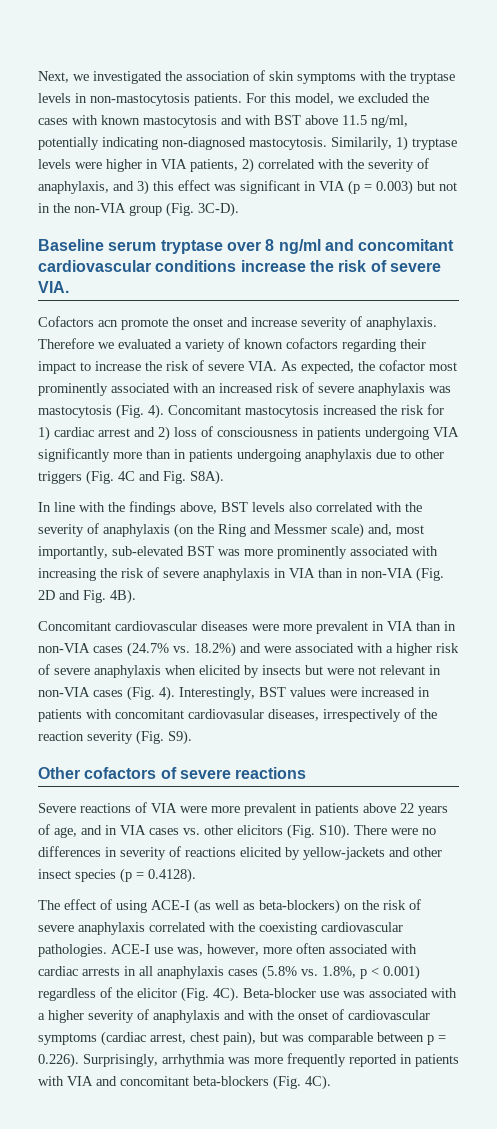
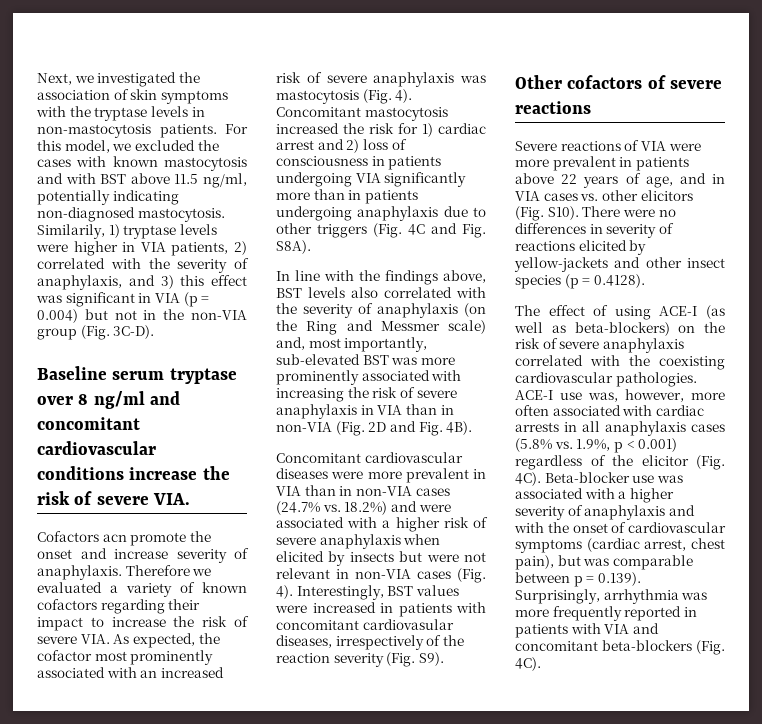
- Similarily, 1) tryptase levels were higher in VIA patients, 2) correlated with the severity of anaphylaxis, and 3) this effect was significant in VIA (p = 0.003) but not in the non-VIA group (Fig. 3C-D).
+ Similarily, 1) tryptase levels were higher in VIA patients, 2) correlated with the severity of anaphylaxis, and 3) this effect was significant in VIA (p = 0.004) but not in the non-VIA group (Fig. 3C-D).
- ACE-I use was, however, more often associated with cardiac arrests in all anaphylaxis cases (5.8% vs. 1.8%, p < 0.001) regardless of the elicitor (Fig. 4C).
+ ACE-I use was, however, more often associated with cardiac arrests in all anaphylaxis cases (5.8% vs. 1.9%, p < 0.001) regardless of the elicitor (Fig. 4C).
- Beta-blocker use was associated with a higher severity of anaphylaxis and with the onset of cardiovascular symptoms (cardiac arrest, chest pain), but was comparable between p = 0.226). Surprisingly, arrhythmia was more frequently reported in patients with VIA and concomitant beta-blockers (Fig. 4C).
+ Beta-blocker use was associated with a higher severity of anaphylaxis and with the onset of cardiovascular symptoms (cardiac arrest, chest pain), but was comparable between p = 0.139). Surprisingly, arrhythmia was more frequently reported in patients with VIA and concomitant beta-blockers (Fig. 4C).

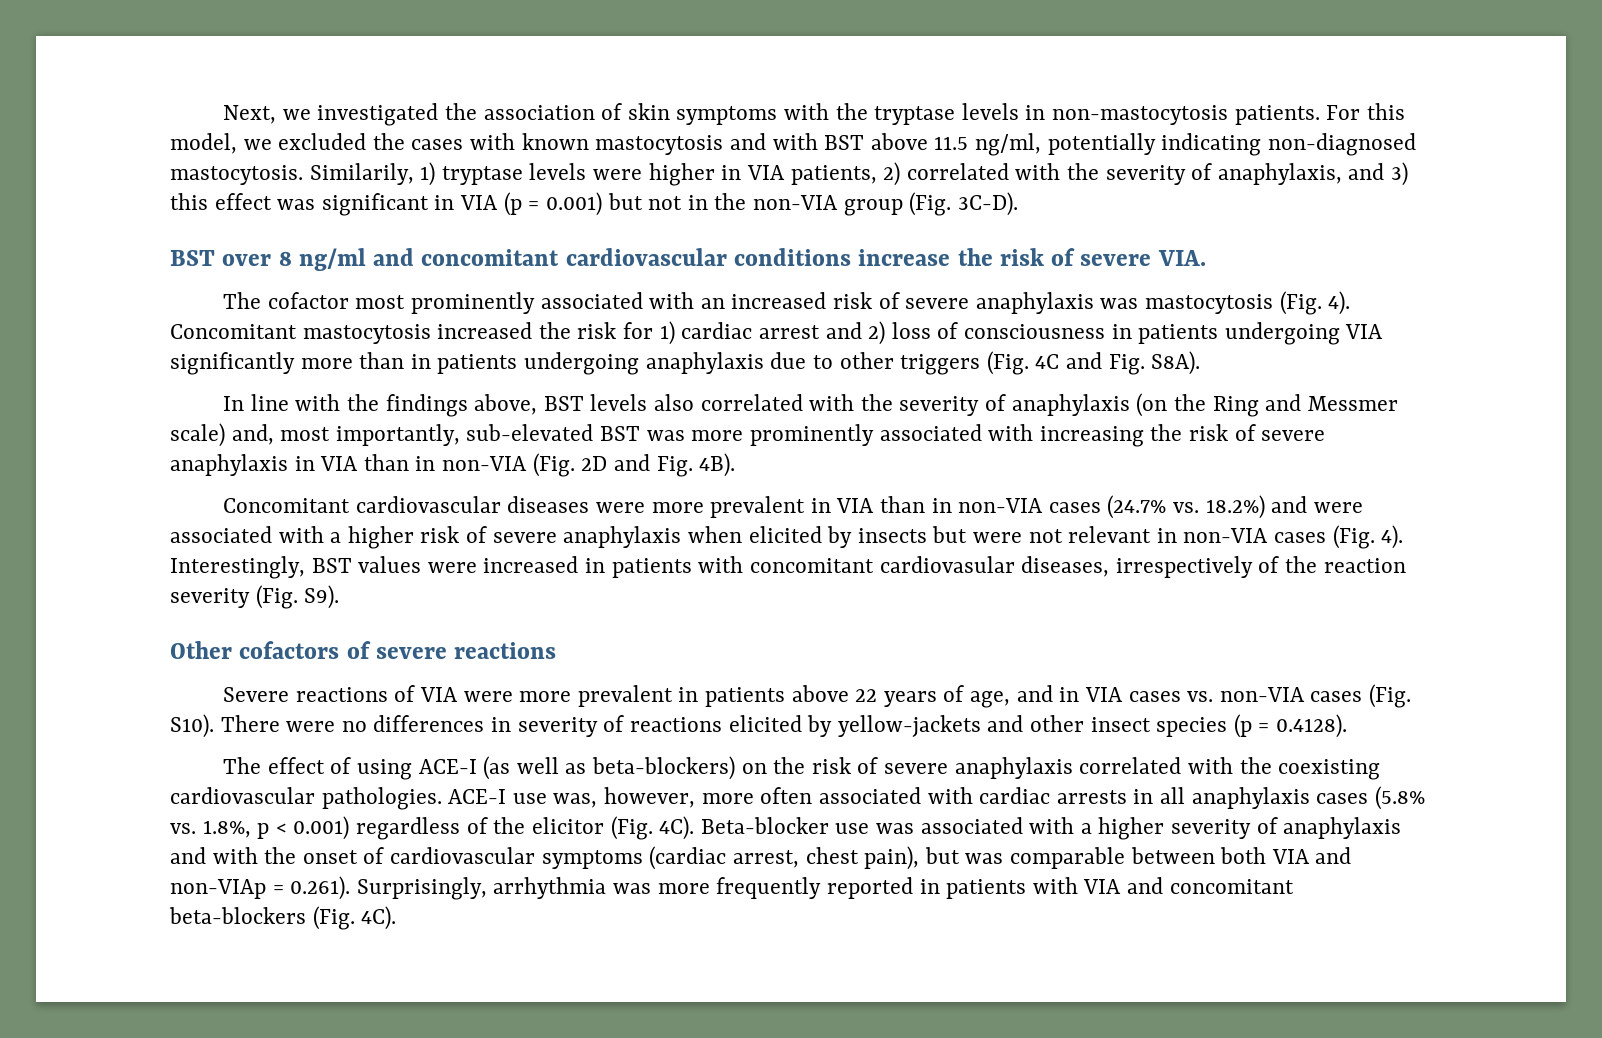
- Similarily, 1) tryptase levels were higher in VIA patients, 2) correlated with the severity of anaphylaxis, and 3) this effect was significant in VIA (p = 0.004) but not in the non-VIA group (Fig. 3C-D).
+ Similarily, 1) tryptase levels were higher in VIA patients, 2) correlated with the severity of anaphylaxis, and 3) this effect was significant in VIA (p = 0.001) but not in the non-VIA group (Fig. 3C-D).
- Baseline serum tryptase over 8 ng/ml and concomitant cardiovascular conditions increase the risk of severe VIA.
+ BST over 8 ng/ml and concomitant cardiovascular conditions increase the risk of severe VIA.
- Cofactors acn promote the onset and increase severity of anaphylaxis. Therefore we evaluated a variety of known cofactors regarding their impact to increase the risk of severe VIA. As expected, the cofactor most prominently associated with an increased risk of severe anaphylaxis was mastocytosis (Fig. 4).
+ The cofactor most prominently associated with an increased risk of severe anaphylaxis was mastocytosis (Fig. 4).
- Severe reactions of VIA were more prevalent in patients above 22 years of age, and in VIA cases vs. other elicitors (Fig. S10).
+ Severe reactions of VIA were more prevalent in patients above 22 years of age, and in VIA cases vs. non-VIA cases (Fig. S10).
- ACE-I use was, however, more often associated with cardiac arrests in all anaphylaxis cases (5.8% vs. 1.9%, p < 0.001) regardless of the elicitor (Fig. 4C).
+ ACE-I use was, however, more often associated with cardiac arrests in all anaphylaxis cases (5.8% vs. 1.8%, p < 0.001) regardless of the elicitor (Fig. 4C).
- Beta-blocker use was associated with a higher severity of anaphylaxis and with the onset of cardiovascular symptoms (cardiac arrest, chest pain), but was comparable between p = 0.139). Surprisingly, arrhythmia was more frequently reported in patients with VIA and concomitant beta-blockers (Fig. 4C).
+ Beta-blocker use was associated with a higher severity of anaphylaxis and with the onset of cardiovascular symptoms (cardiac arrest, chest pain), but was comparable between both VIA and non-VIAp = 0.261). Surprisingly, arrhythmia was more frequently reported in patients with VIA and concomitant beta-blockers (Fig. 4C).

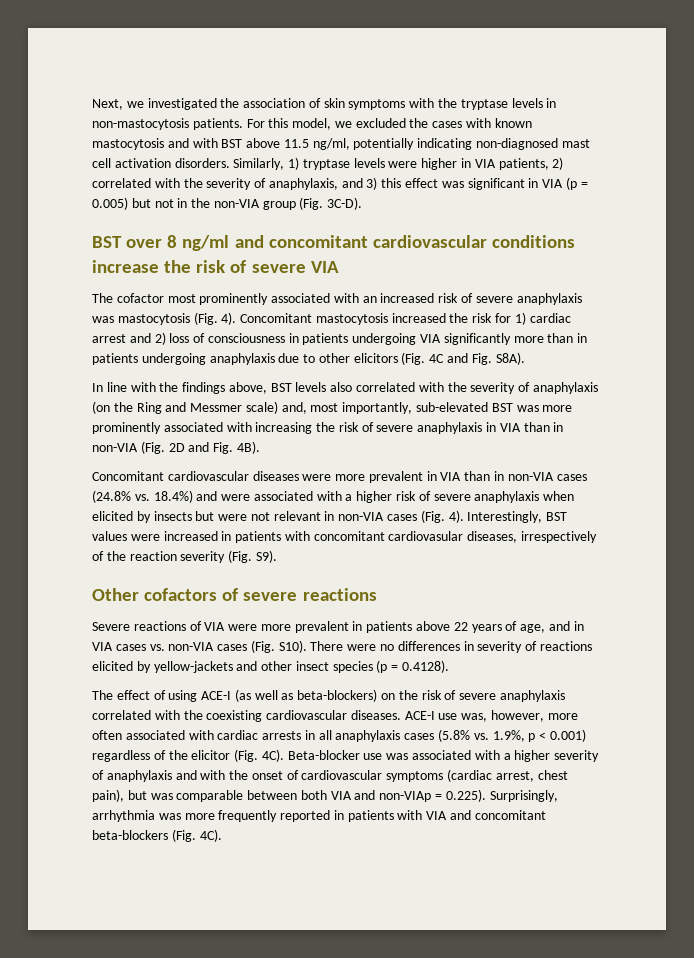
- For this model, we excluded the cases with known mastocytosis and with BST above 11.5 ng/ml, potentially indicating non-diagnosed mastocytosis. Similarily, 1) tryptase levels were higher in VIA patients, 2) correlated with the severity of anaphylaxis, and 3) this effect was significant in VIA (p = 0.001) but not in the non-VIA group (Fig. 3C-D).
+ For this model, we excluded the cases with known mastocytosis and with BST above 11.5 ng/ml, potentially indicating non-diagnosed mast cell activation disorders. Similarly, 1) tryptase levels were higher in VIA patients, 2) correlated with the severity of anaphylaxis, and 3) this effect was significant in VIA (p = 0.005) but not in the non-VIA group (Fig. 3C-D).
- BST over 8 ng/ml and concomitant cardiovascular conditions increase the risk of severe VIA.
+ BST over 8 ng/ml and concomitant cardiovascular conditions increase the risk of severe VIA
- Concomitant mastocytosis increased the risk for 1) cardiac arrest and 2) loss of consciousness in patients undergoing VIA significantly more than in patients undergoing anaphylaxis due to other triggers (Fig. 4C and Fig. S8A).
+ Concomitant mastocytosis increased the risk for 1) cardiac arrest and 2) loss of consciousness in patients undergoing VIA significantly more than in patients undergoing anaphylaxis due to other elicitors (Fig. 4C and Fig. S8A).
- Concomitant cardiovascular diseases were more prevalent in VIA than in non-VIA cases (24.7% vs. 18.2%) and were associated with a higher risk of severe anaphylaxis when elicited by insects but were not relevant in non-VIA cases (Fig. 4).
+ Concomitant cardiovascular diseases were more prevalent in VIA than in non-VIA cases (24.8% vs. 18.4%) and were associated with a higher risk of severe anaphylaxis when elicited by insects but were not relevant in non-VIA cases (Fig. 4).
- The effect of using ACE-I (as well as beta-blockers) on the risk of severe anaphylaxis correlated with the coexisting cardiovascular pathologies.
+ The effect of using ACE-I (as well as beta-blockers) on the risk of severe anaphylaxis correlated with the coexisting cardiovascular diseases.
- ACE-I use was, however, more often associated with cardiac arrests in all anaphylaxis cases (5.8% vs. 1.8%, p < 0.001) regardless of the elicitor (Fig. 4C).
+ ACE-I use was, however, more often associated with cardiac arrests in all anaphylaxis cases (5.8% vs. 1.9%, p < 0.001) regardless of the elicitor (Fig. 4C).
- Beta-blocker use was associated with a higher severity of anaphylaxis and with the onset of cardiovascular symptoms (cardiac arrest, chest pain), but was comparable between both VIA and non-VIAp = 0.261). Surprisingly, arrhythmia was more frequently reported in patients with VIA and concomitant beta-blockers (Fig. 4C).
+ Beta-blocker use was associated with a higher severity of anaphylaxis and with the onset of cardiovascular symptoms (cardiac arrest, chest pain), but was comparable between both VIA and non-VIAp = 0.225). Surprisingly, arrhythmia was more frequently reported in patients with VIA and concomitant beta-blockers (Fig. 4C).

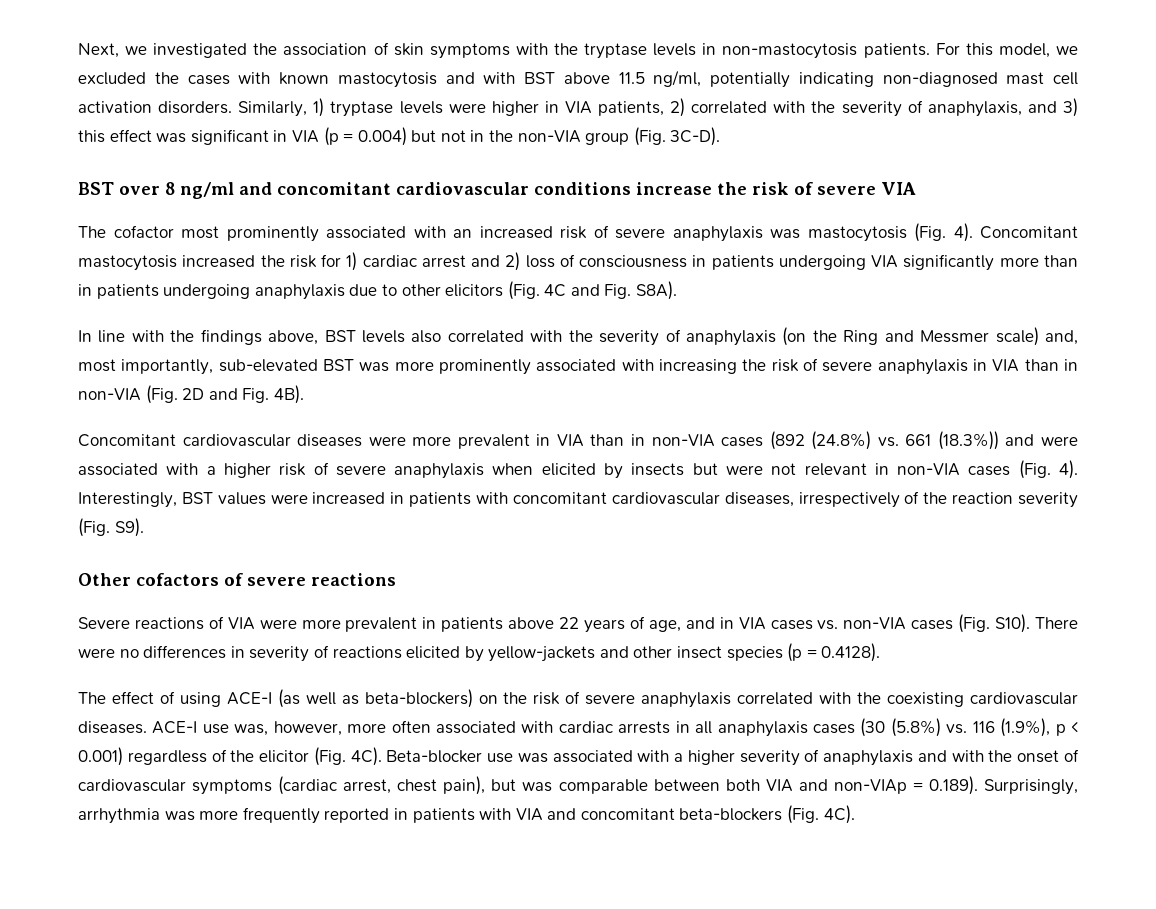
- Similarly, 1) tryptase levels were higher in VIA patients, 2) correlated with the severity of anaphylaxis, and 3) this effect was significant in VIA (p = 0.005) but not in the non-VIA group (Fig. 3C-D).
+ Similarly, 1) tryptase levels were higher in VIA patients, 2) correlated with the severity of anaphylaxis, and 3) this effect was significant in VIA (p = 0.004) but not in the non-VIA group (Fig. 3C-D).
- Concomitant cardiovascular diseases were more prevalent in VIA than in non-VIA cases (24.8% vs. 18.4%) and were associated with a higher risk of severe anaphylaxis when elicited by insects but were not relevant in non-VIA cases (Fig. 4).
+ Concomitant cardiovascular diseases were more prevalent in VIA than in non-VIA cases (892 (24.8%) vs. 661 (18.3%)) and were associated with a higher risk of severe anaphylaxis when elicited by insects but were not relevant in non-VIA cases (Fig. 4).
- Interestingly, BST values were increased in patients with concomitant cardiovasular diseases, irrespectively of the reaction severity (Fig. S9).
+ Interestingly, BST values were increased in patients with concomitant cardiovascular diseases, irrespectively of the reaction severity (Fig. S9).
- ACE-I use was, however, more often associated with cardiac arrests in all anaphylaxis cases (5.8% vs. 1.9%, p < 0.001) regardless of the elicitor (Fig. 4C).
+ ACE-I use was, however, more often associated with cardiac arrests in all anaphylaxis cases (30 (5.8%) vs. 116 (1.9%), p < 0.001) regardless of the elicitor (Fig. 4C).
- Beta-blocker use was associated with a higher severity of anaphylaxis and with the onset of cardiovascular symptoms (cardiac arrest, chest pain), but was comparable between both VIA and non-VIAp = 0.225). Surprisingly, arrhythmia was more frequently reported in patients with VIA and concomitant beta-blockers (Fig. 4C).
+ Beta-blocker use was associated with a higher severity of anaphylaxis and with the onset of cardiovascular symptoms (cardiac arrest, chest pain), but was comparable between both VIA and non-VIAp = 0.189). Surprisingly, arrhythmia was more frequently reported in patients with VIA and concomitant beta-blockers (Fig. 4C).

